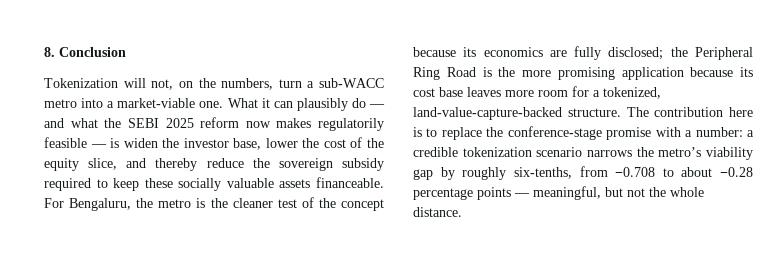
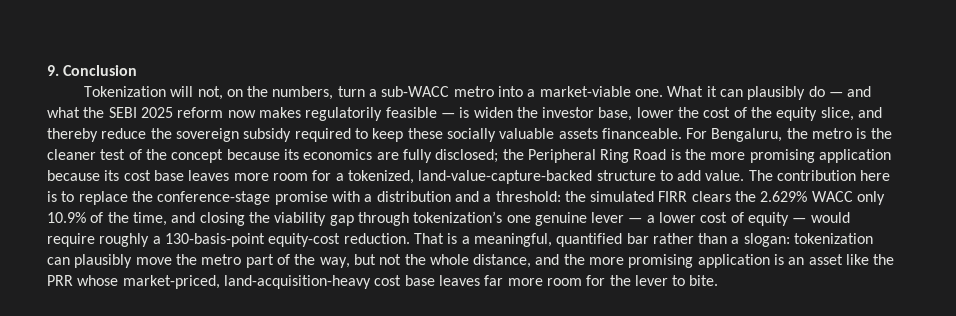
- 8. Conclusion
+ 9. Conclusion
- For Bengaluru, the metro is the cleaner test of the concept because its economics are fully disclosed; the Peripheral Ring Road is the more promising application because its cost base leaves more room for a tokenized, land-value-capture-backed structure.
+ For Bengaluru, the metro is the cleaner test of the concept because its economics are fully disclosed; the Peripheral Ring Road is the more promising application because its cost base leaves more room for a tokenized, land-value-capture-backed structure to add value.
- The contribution here is to replace the conference-stage promise with a number: a credible tokenization scenario narrows the metro’s viability gap by roughly six-tenths, from −0.708 to about −0.28 percentage points — meaningful, but not the whole distance.
+ The contribution here is to replace the conference-stage promise with a distribution and a threshold: the simulated FIRR clears the 2.629% WACC only 10.9% of the time, and closing the viability gap through tokenization’s one genuine lever — a lower cost of equity — would require roughly a 130-basis-point equity-cost reduction. That is a meaningful, quantified bar rather than a slogan: tokenization can plausibly move the metro part of the way, but not the whole distance, and the more promising application is an asset like the PRR whose market-priced, land-acquisition-heavy cost base leaves far more room for the lever to bite.

